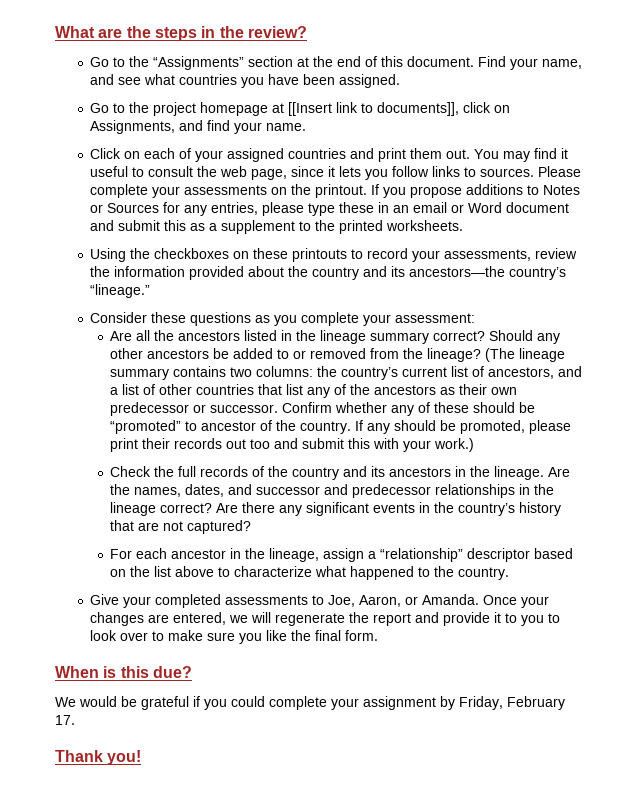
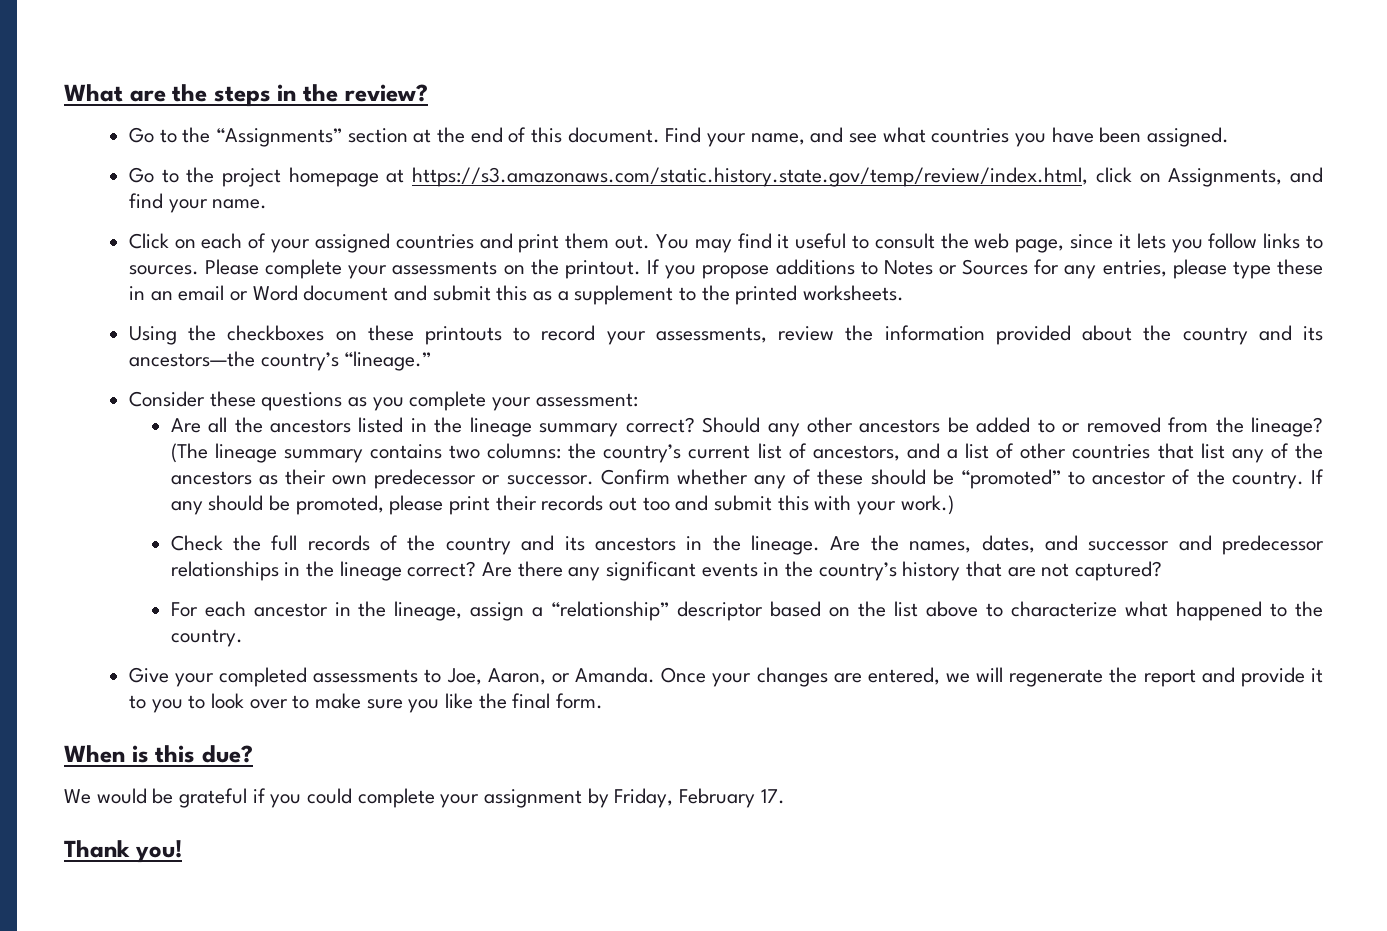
- Go to the project homepage at [[Insert link to documents]], click on Assignments, and find your name.
+ Go to the project homepage at https://s3.amazonaws.com/static.history.state.gov/temp/review/index.html, click on Assignments, and find your name.

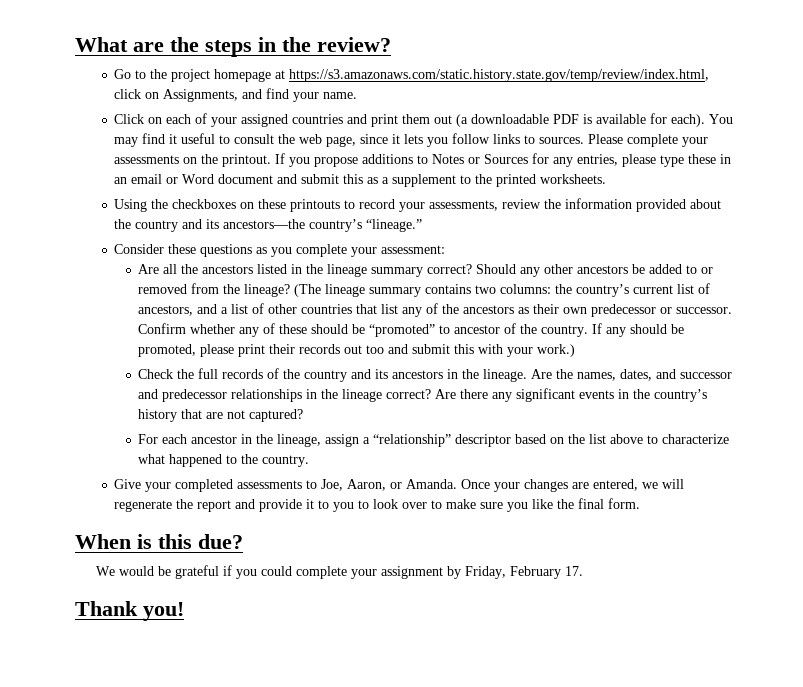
- Go to the “Assignments” section at the end of this document. Find your name, and see what countries you have been assigned.
- Click on each of your assigned countries and print them out.
+ Click on each of your assigned countries and print them out (a downloadable PDF is available for each).

